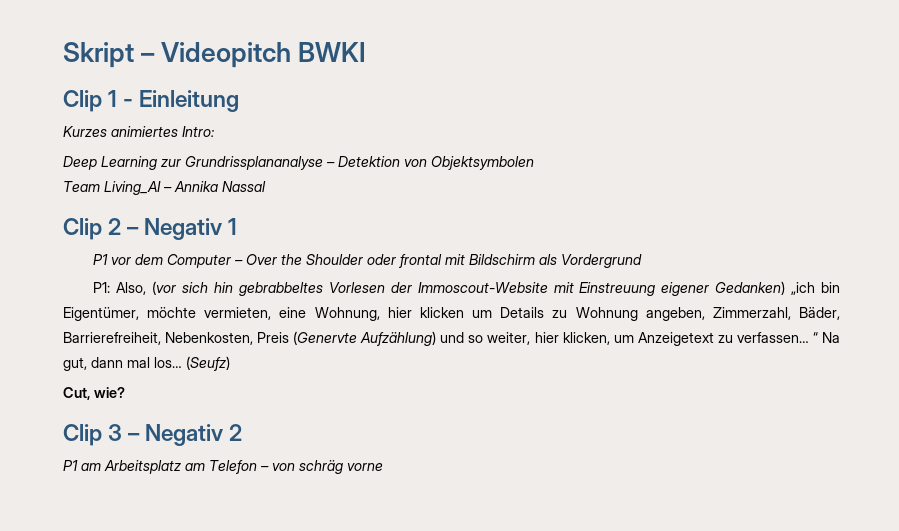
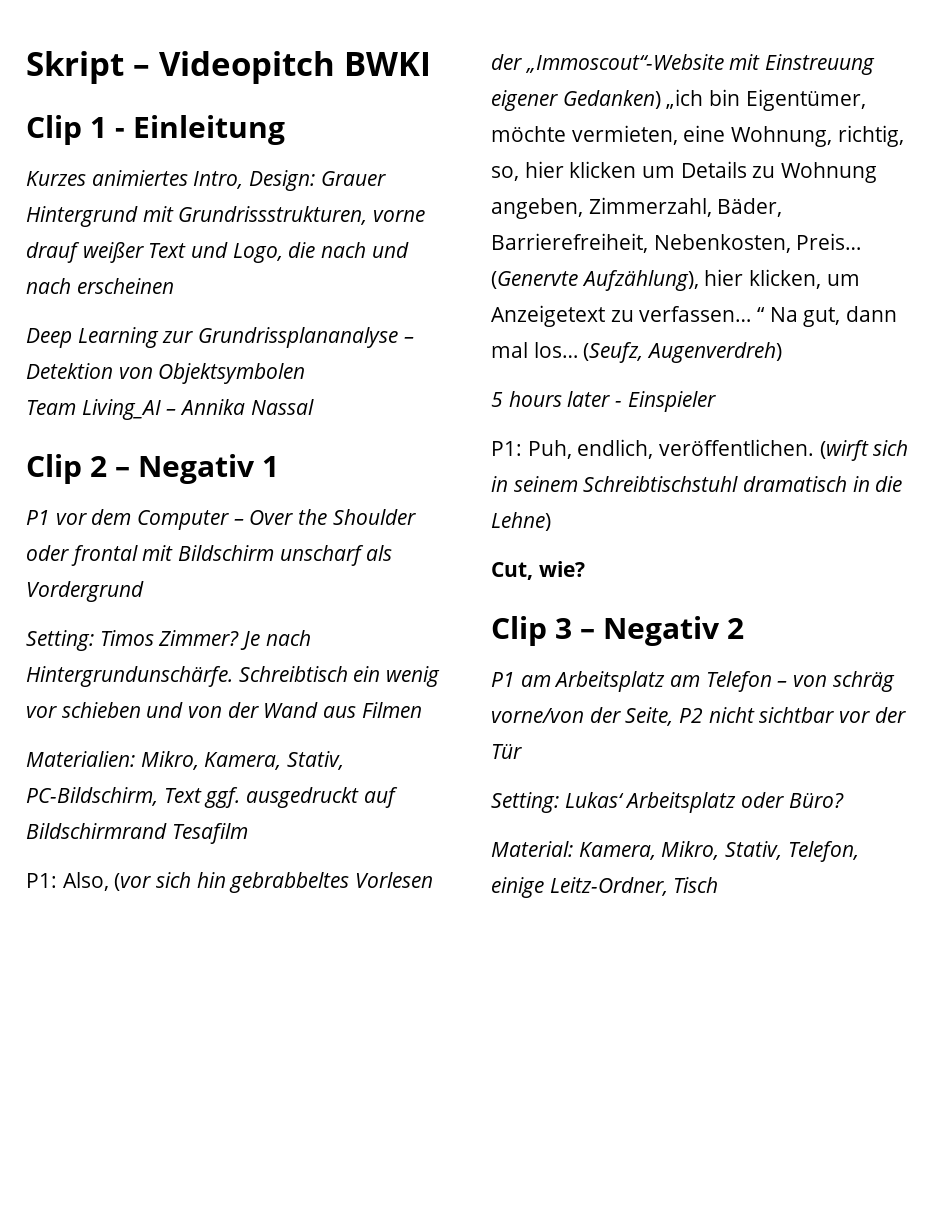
- Kurzes animiertes Intro:
+ Kurzes animiertes Intro, Design: Grauer Hintergrund mit Grundrissstrukturen, vorne drauf weißer Text und Logo, die nach und nach erscheinen
- P1 vor dem Computer – Over the Shoulder oder frontal mit Bildschirm als Vordergrund
+ P1 vor dem Computer – Over the Shoulder oder frontal mit Bildschirm unscharf als Vordergrund
+ Setting: Timos Zimmer? Je nach Hintergrundunschärfe. Schreibtisch ein wenig vor schieben und von der Wand aus Filmen
+ Materialien: Mikro, Kamera, Stativ, PC-Bildschirm, Text ggf. ausgedruckt auf Bildschirmrand Tesafilm
- P1: Also, (vor sich hin gebrabbeltes Vorlesen der Immoscout-Website mit Einstreuung eigener Gedanken) „ich bin Eigentümer, möchte vermieten, eine Wohnung, hier klicken um Details zu Wohnung angeben, Zimmerzahl, Bäder, Barrierefreiheit, Nebenkosten, Preis (Genervte Aufzählung) und so weiter, hier klicken, um Anzeigetext zu verfassen…
+ P1: Also, (vor sich hin gebrabbeltes Vorlesen der „Immoscout“-Website mit Einstreuung eigener Gedanken) „ich bin Eigentümer, möchte vermieten, eine Wohnung, richtig, so, hier klicken um Details zu Wohnung angeben, Zimmerzahl, Bäder, Barrierefreiheit, Nebenkosten, Preis… (Genervte Aufzählung), hier klicken, um Anzeigetext zu verfassen…
- (Seufz)
+ (Seufz, Augenverdreh)
+ 5 hours later - Einspieler
+ P1: Puh, endlich, veröffentlichen. (wirft sich in seinem Schreibtischstuhl dramatisch in die Lehne)
- P1 am Arbeitsplatz am Telefon – von schräg vorne
+ P1 am Arbeitsplatz am Telefon – von schräg vorne/von der Seite, P2 nicht sichtbar vor der Tür
+ Setting: Lukas‘ Arbeitsplatz oder Büro?
+ Material: Kamera, Mikro, Stativ, Telefon, einige Leitz-Ordner, Tisch

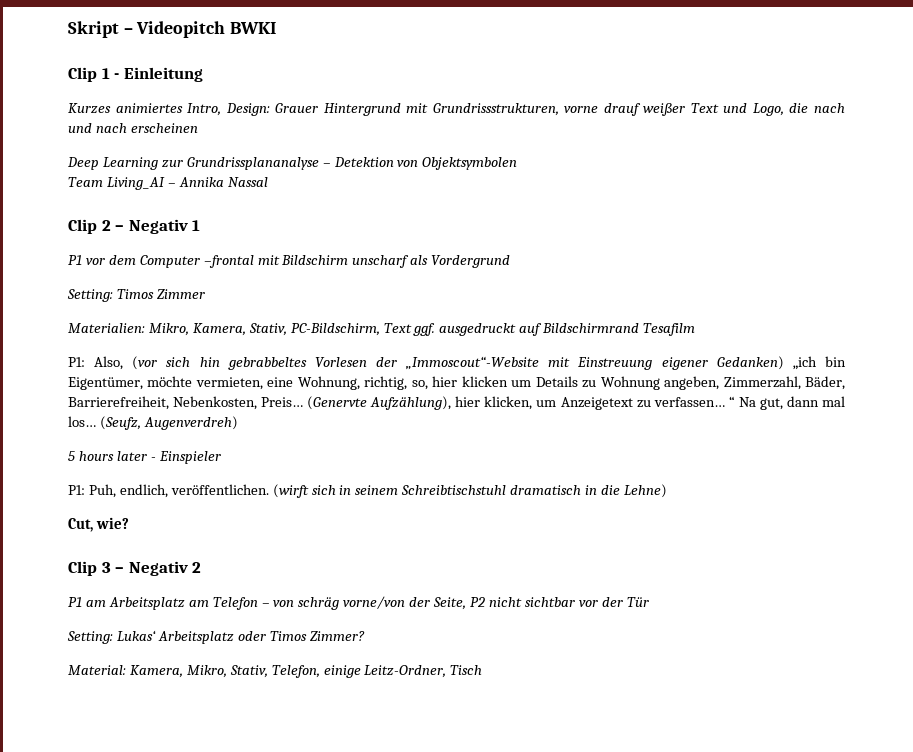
- P1 vor dem Computer – Over the Shoulder oder frontal mit Bildschirm unscharf als Vordergrund
+ P1 vor dem Computer –frontal mit Bildschirm unscharf als Vordergrund
- Setting: Timos Zimmer? Je nach Hintergrundunschärfe. Schreibtisch ein wenig vor schieben und von der Wand aus Filmen
+ Setting: Timos Zimmer
- Setting: Lukas‘ Arbeitsplatz oder Büro?
+ Setting: Lukas‘ Arbeitsplatz oder Timos Zimmer?

